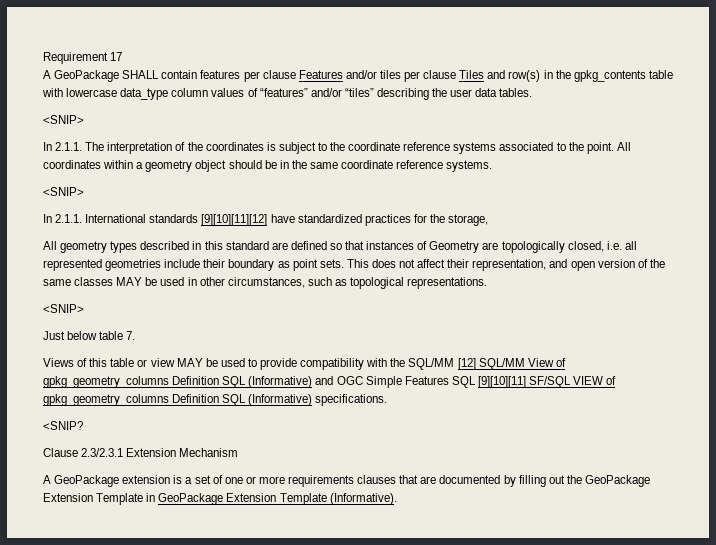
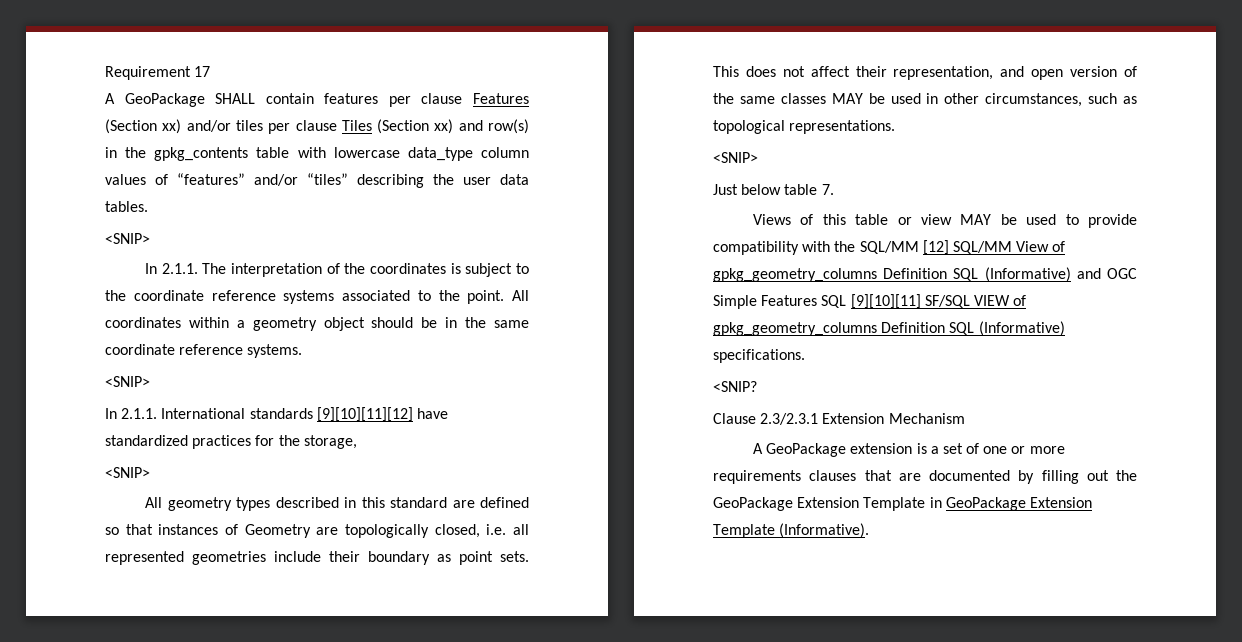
- A GeoPackage SHALL contain features per clause Features and/or tiles per clause Tiles and row(s) in the gpkg_contents table with lowercase data_type column values of “features” and/or “tiles” describing the user data tables.
+ A GeoPackage SHALL contain features per clause Features (Section xx) and/or tiles per clause Tiles (Section xx) and row(s) in the gpkg_contents table with lowercase data_type column values of “features” and/or “tiles” describing the user data tables.
  In 2.1.1. International standards [9][10][11][12] have standardized practices for the storage,
+ <SNIP>

